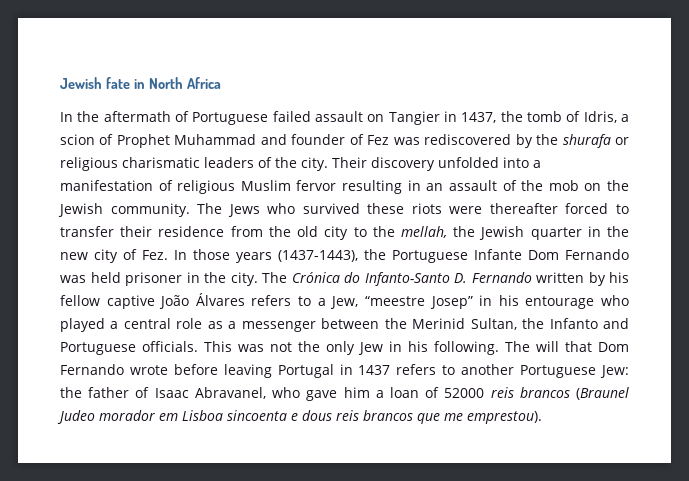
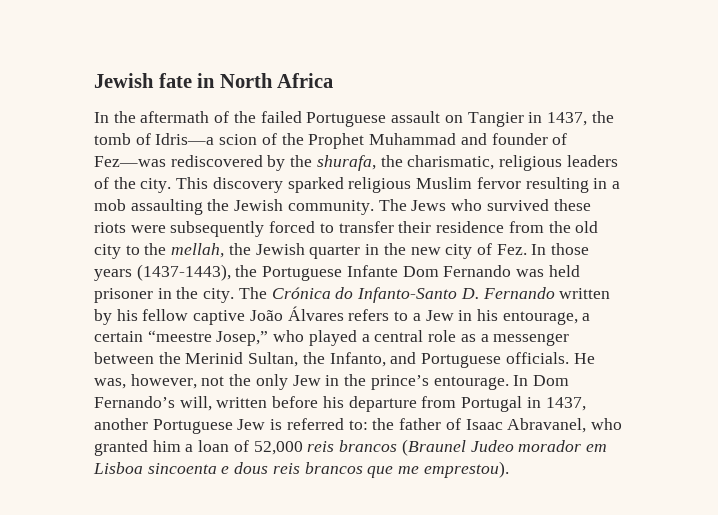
- In the aftermath of Portuguese failed assault on Tangier in 1437, the tomb of Idris, a scion of Prophet Muhammad and founder of Fez was rediscovered by the shurafa or religious charismatic leaders of the city. Their discovery unfolded into a manifestation of religious Muslim fervor resulting in an assault of the mob on the Jewish community.
+ In the aftermath of the failed Portuguese assault on Tangier in 1437, the tomb of Idris—a scion of the Prophet Muhammad and founder of Fez—was rediscovered by the shurafa, the charismatic, religious leaders of the city. This discovery sparked religious Muslim fervor resulting in a mob assaulting the Jewish community.
- The Jews who survived these riots were thereafter forced to transfer their residence from the old city to the mellah, the Jewish quarter in the new city of Fez. In those years (1437-1443), the Portuguese Infante Dom Fernando was held prisoner in the city.
+ The Jews who survived these riots were subsequently forced to transfer their residence from the old city to the mellah, the Jewish quarter in the new city of Fez. In those years (1437-1443), the Portuguese Infante Dom Fernando was held prisoner in the city.
- The Crónica do Infanto-Santo D. Fernando written by his fellow captive João Álvares refers to a Jew, “meestre Josep” in his entourage who played a central role as a messenger between the Merinid Sultan, the Infanto and Portuguese officials.
+ The Crónica do Infanto-Santo D. Fernando written by his fellow captive João Álvares refers to a Jew in his entourage, a certain “meestre Josep,” who played a central role as a messenger between the Merinid Sultan, the Infanto, and Portuguese officials.
- This was not the only Jew in his following. The will that Dom Fernando wrote before leaving Portugal in 1437 refers to another Portuguese Jew: the father of Isaac Abravanel, who gave him a loan of 52000 reis brancos (Braunel Judeo morador em Lisboa sincoenta e dous reis brancos que me emprestou).
+ He was, however, not the only Jew in the prince’s entourage. In Dom Fernando’s will, written before his departure from Portugal in 1437, another Portuguese Jew is referred to: the father of Isaac Abravanel, who granted him a loan of 52,000 reis brancos (Braunel Judeo morador em Lisboa sincoenta e dous reis brancos que me emprestou).

